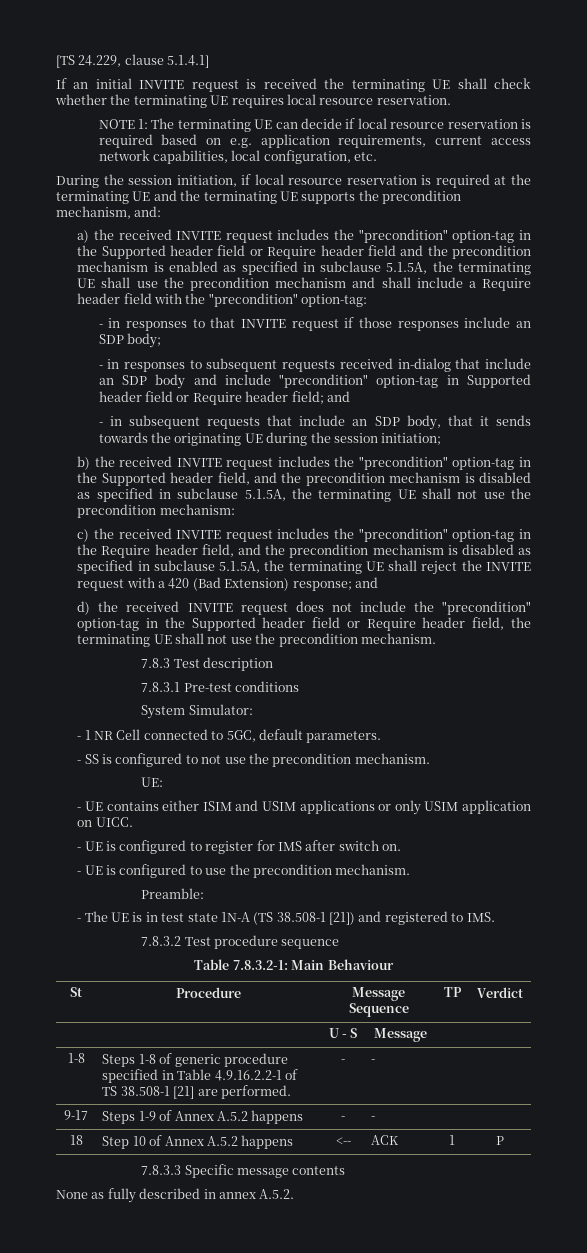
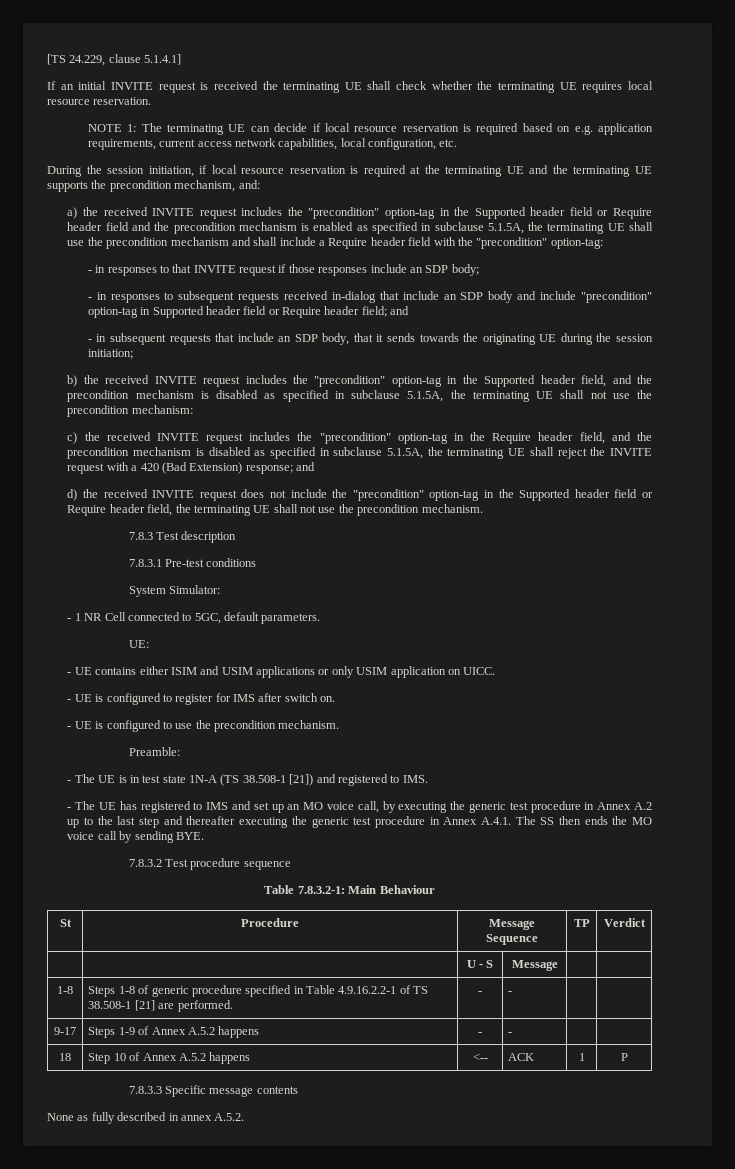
- - SS is configured to not use the precondition mechanism.
+ - The UE has registered to IMS and set up an MO voice call, by executing the generic test procedure in Annex A.2 up to the last step and thereafter executing the generic test procedure in Annex A.4.1. The SS then ends the MO voice call by sending BYE.

